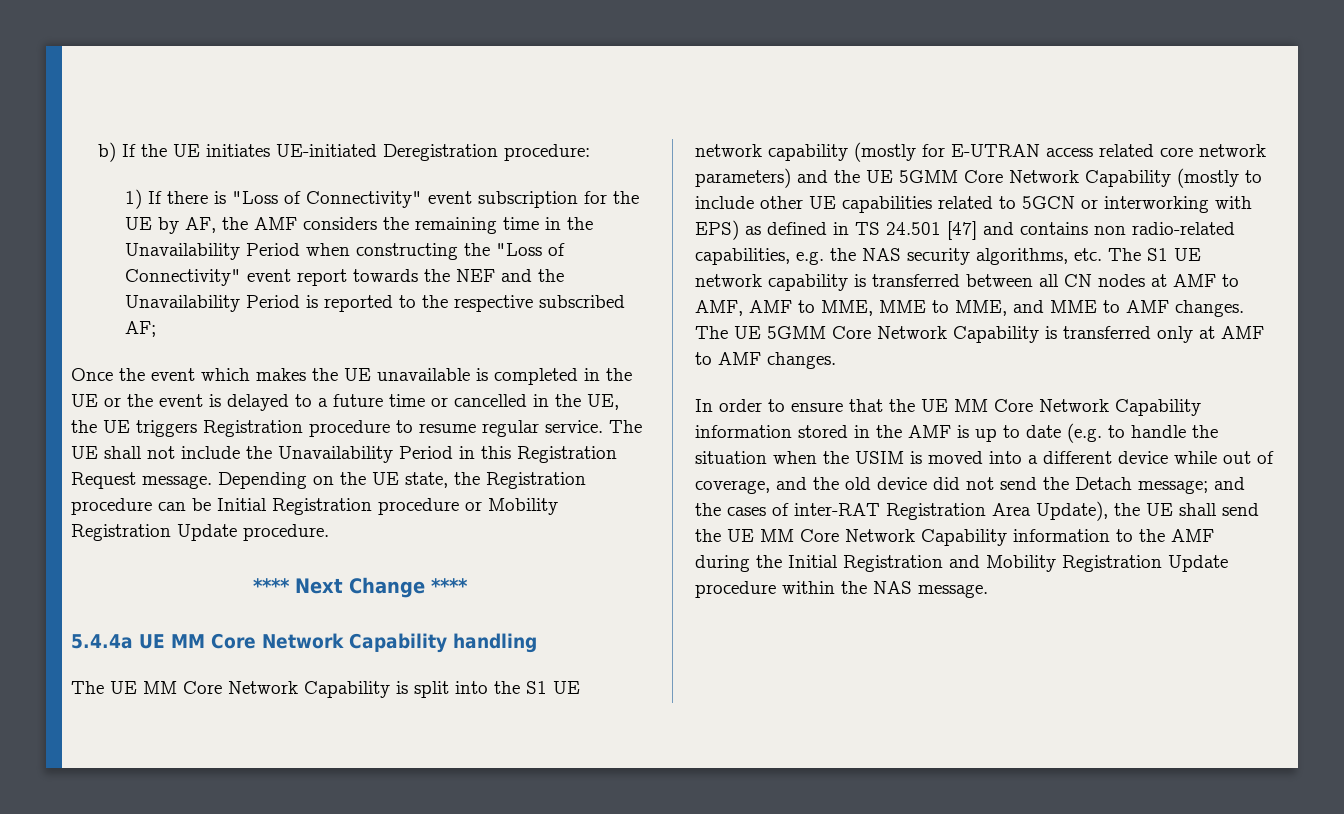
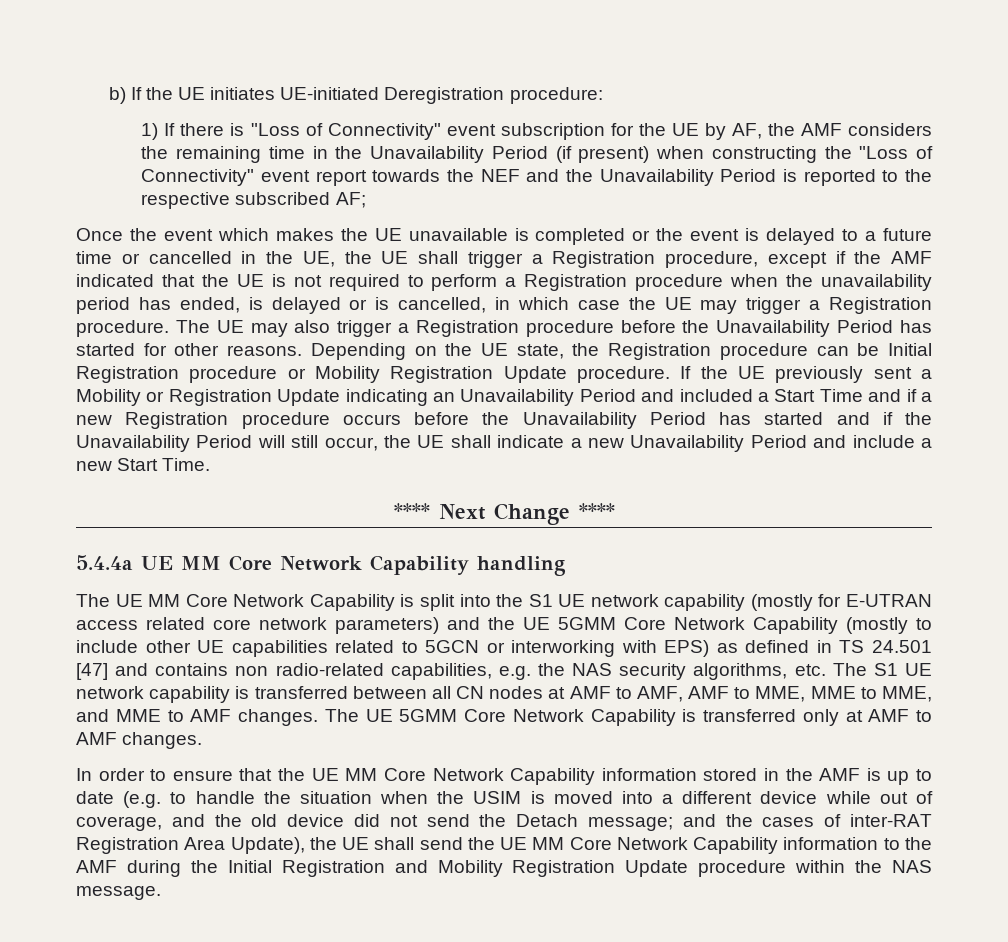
- 1) If there is "Loss of Connectivity" event subscription for the UE by AF, the AMF considers the remaining time in the Unavailability Period when constructing the "Loss of Connectivity" event report towards the NEF and the Unavailability Period is reported to the respective subscribed AF;
+ 1) If there is "Loss of Connectivity" event subscription for the UE by AF, the AMF considers the remaining time in the Unavailability Period (if present) when constructing the "Loss of Connectivity" event report towards the NEF and the Unavailability Period is reported to the respective subscribed AF;
- Once the event which makes the UE unavailable is completed in the UE or the event is delayed to a future time or cancelled in the UE, the UE triggers Registration procedure to resume regular service. The UE shall not include the Unavailability Period in this Registration Request message.
+ Once the event which makes the UE unavailable is completed or the event is delayed to a future time or cancelled in the UE, the UE shall trigger a Registration procedure, except if the AMF indicated that the UE is not required to perform a Registration procedure when the unavailability period has ended, is delayed or is cancelled, in which case the UE may trigger a Registration procedure. The UE may also trigger a Registration procedure before the Unavailability Period has started for other reasons.
+ If the UE previously sent a Mobility or Registration Update indicating an Unavailability Period and included a Start Time and if a new Registration procedure occurs before the Unavailability Period has started and if the Unavailability Period will still occur, the UE shall indicate a new Unavailability Period and include a new Start Time.

